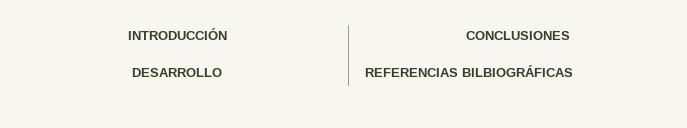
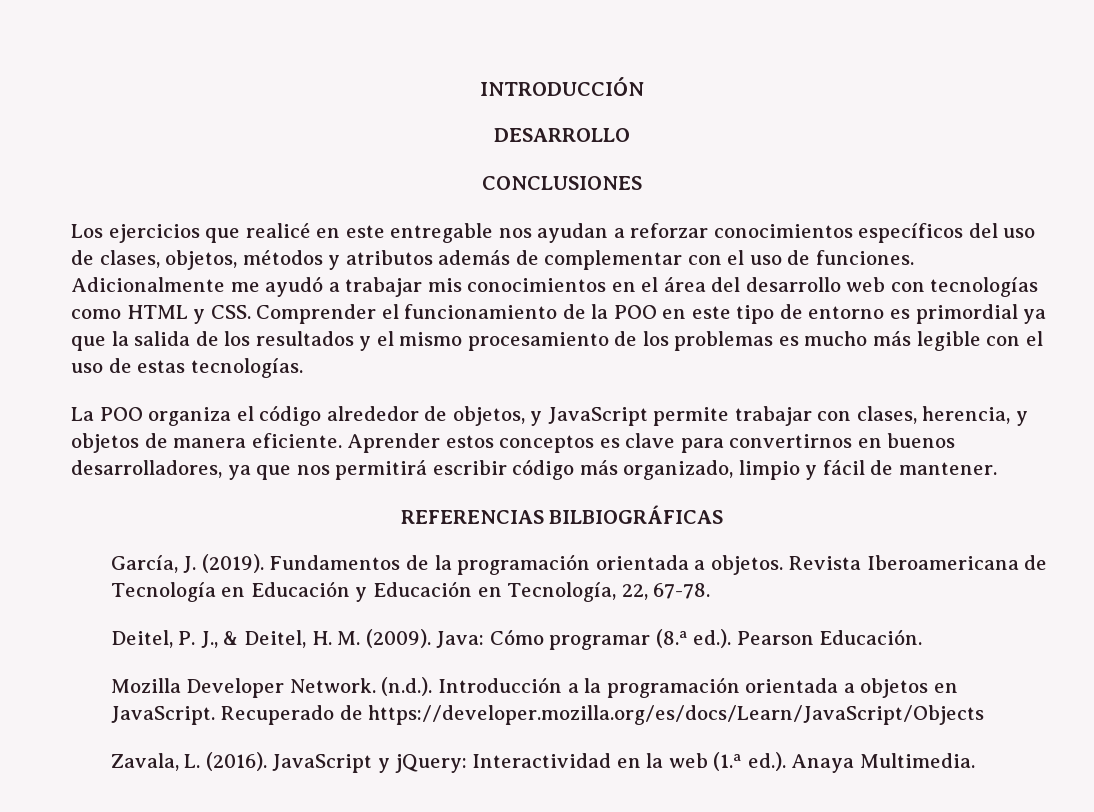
+ Los ejercicios que realicé en este entregable nos ayudan a reforzar conocimientos específicos del uso de clases, objetos, métodos y atributos además de complementar con el uso de funciones. Adicionalmente me ayudó a trabajar mis conocimientos en el área del desarrollo web con tecnologías como HTML y CSS. Comprender el funcionamiento de la POO en este tipo de entorno es primordial ya que la salida de los resultados y el mismo procesamiento de los problemas es mucho más legible con el uso de estas tecnologías.
+ La POO organiza el código alrededor de objetos, y JavaScript permite trabajar con clases, herencia, y objetos de manera eficiente. Aprender estos conceptos es clave para convertirnos en buenos desarrolladores, ya que nos permitirá escribir código más organizado, limpio y fácil de mantener.
  REFERENCIAS BILBIOGRÁFICAS
+ García, J. (2019). Fundamentos de la programación orientada a objetos. Revista Iberoamericana de Tecnología en Educación y Educación en Tecnología, 22, 67-78.
+ Deitel, P. J., & Deitel, H. M. (2009). Java: Cómo programar (8.ª ed.). Pearson Educación.
+ Mozilla Developer Network. (n.d.). Introducción a la programación orientada a objetos en JavaScript. Recuperado de https://developer.mozilla.org/es/docs/Learn/JavaScript/Objects
+ Zavala, L. (2016). JavaScript y jQuery: Interactividad en la web (1.ª ed.). Anaya Multimedia.

